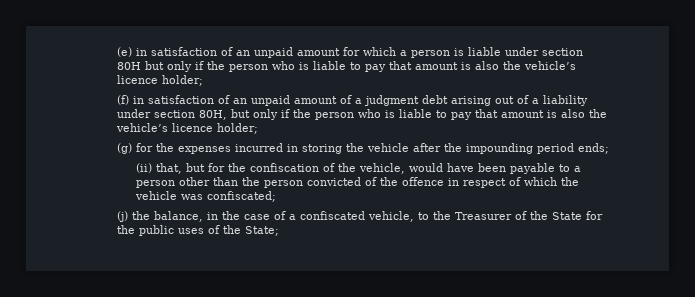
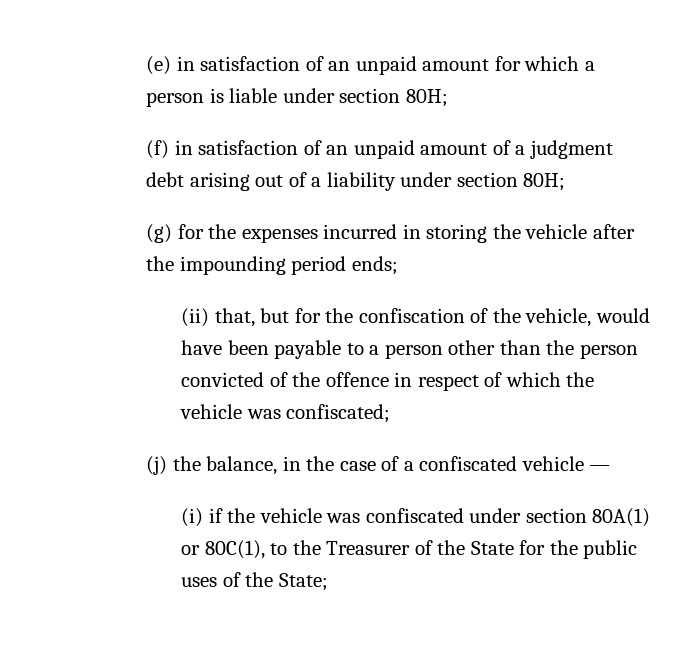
- (e) in satisfaction of an unpaid amount for which a person is liable under section 80H but only if the person who is liable to pay that amount is also the vehicle’s licence holder;
+ (e) in satisfaction of an unpaid amount for which a person is liable under section 80H;
- (f) in satisfaction of an unpaid amount of a judgment debt arising out of a liability under section 80H, but only if the person who is liable to pay that amount is also the vehicle’s licence holder;
+ (f) in satisfaction of an unpaid amount of a judgment debt arising out of a liability under section 80H;
- (j) the balance, in the case of a confiscated vehicle, to the Treasurer of the State for the public uses of the State;
+ (j) the balance, in the case of a confiscated vehicle —
+ (i) if the vehicle was confiscated under section 80A(1) or 80C(1), to the Treasurer of the State for the public uses of the State;

